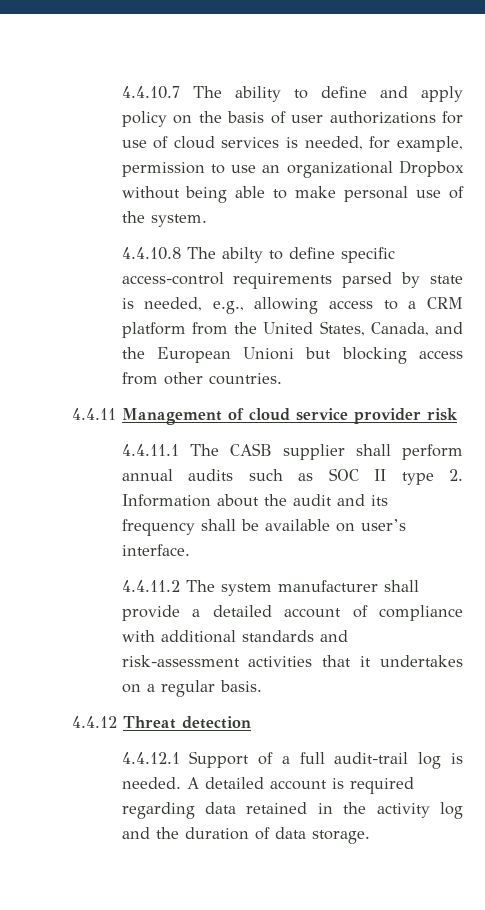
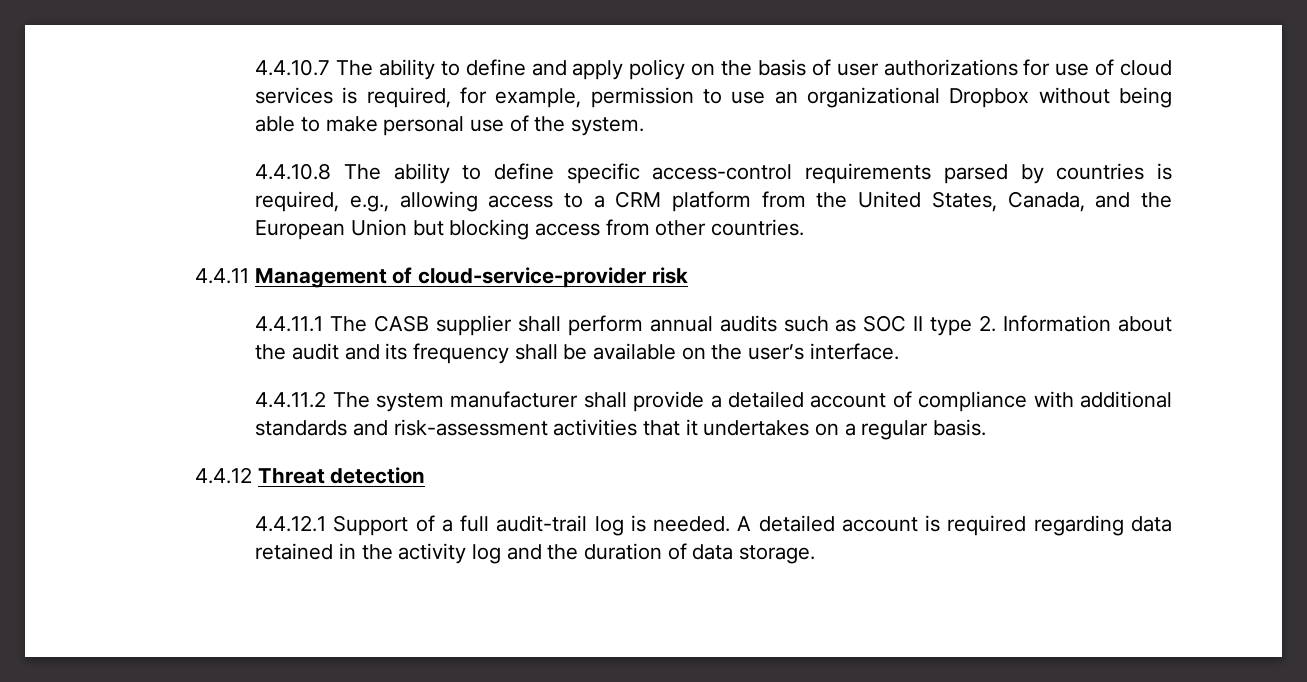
- 4.4.10.7 The ability to define and apply policy on the basis of user authorizations for use of cloud services is needed, for example, permission to use an organizational Dropbox without being able to make personal use of the system.
+ 4.4.10.7 The ability to define and apply policy on the basis of user authorizations for use of cloud services is required, for example, permission to use an organizational Dropbox without being able to make personal use of the system.
- 4.4.10.8 The abilty to define specific access-control requirements parsed by state is needed, e.g., allowing access to a CRM platform from the United States, Canada, and the European Unioni but blocking access from other countries.
+ 4.4.10.8 The ability to define specific access-control requirements parsed by countries is required, e.g., allowing access to a CRM platform from the United States, Canada, and the European Union but blocking access from other countries.
- 4.4.11 Management of cloud service provider risk
+ 4.4.11 Management of cloud-service-provider risk
- 4.4.11.1 The CASB supplier shall perform annual audits such as SOC II type 2. Information about the audit and its frequency shall be available on user’s interface.
+ 4.4.11.1 The CASB supplier shall perform annual audits such as SOC II type 2. Information about the audit and its frequency shall be available on the user’s interface.

